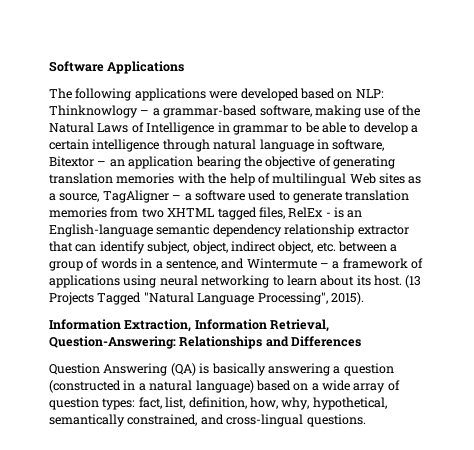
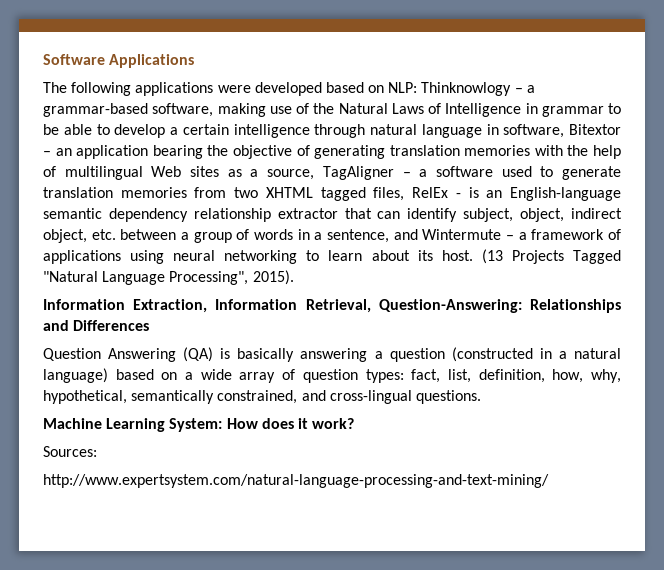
+ Machine Learning System: How does it work?
+ Sources:
+ http://www.expertsystem.com/natural-language-processing-and-text-mining/

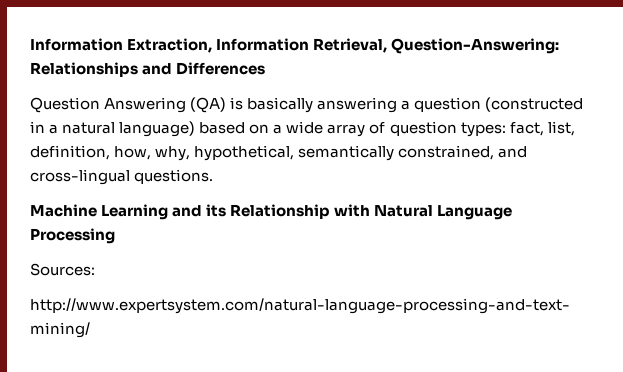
- Software Applications
- The following applications were developed based on NLP: Thinknowlogy – a grammar-based software, making use of the Natural Laws of Intelligence in grammar to be able to develop a certain intelligence through natural language in software, Bitextor – an application bearing the objective of generating translation memories with the help of multilingual Web sites as a source, TagAligner – a software used to generate translation memories from two XHTML tagged files, RelEx - is an English-language semantic dependency relationship extractor that can identify subject, object, indirect object, etc. between a group of words in a sentence, and Wintermute – a framework of applications using neural networking to learn about its host. (13 Projects Tagged "Natural Language Processing", 2015).
- Machine Learning System: How does it work?
+ Machine Learning and its Relationship with Natural Language Processing

